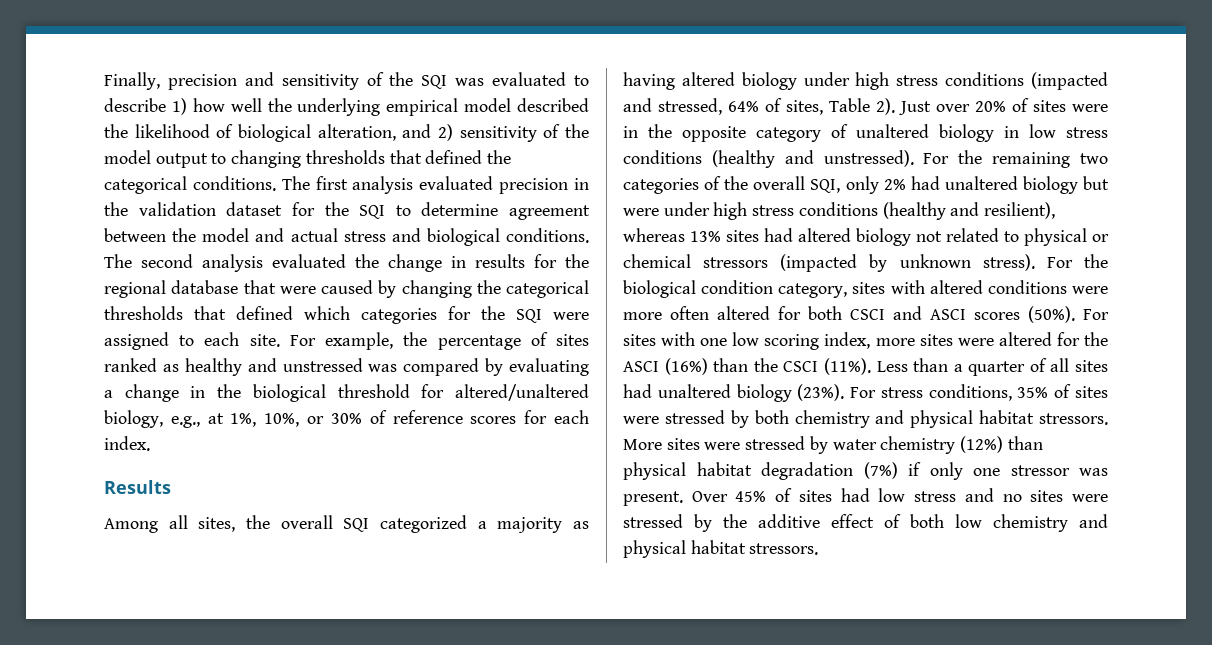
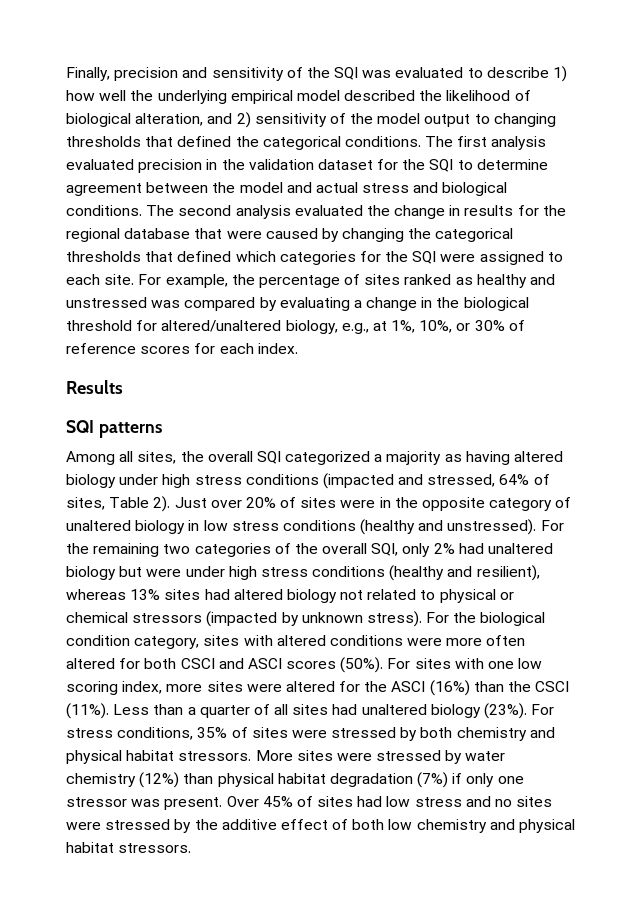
+ SQI patterns

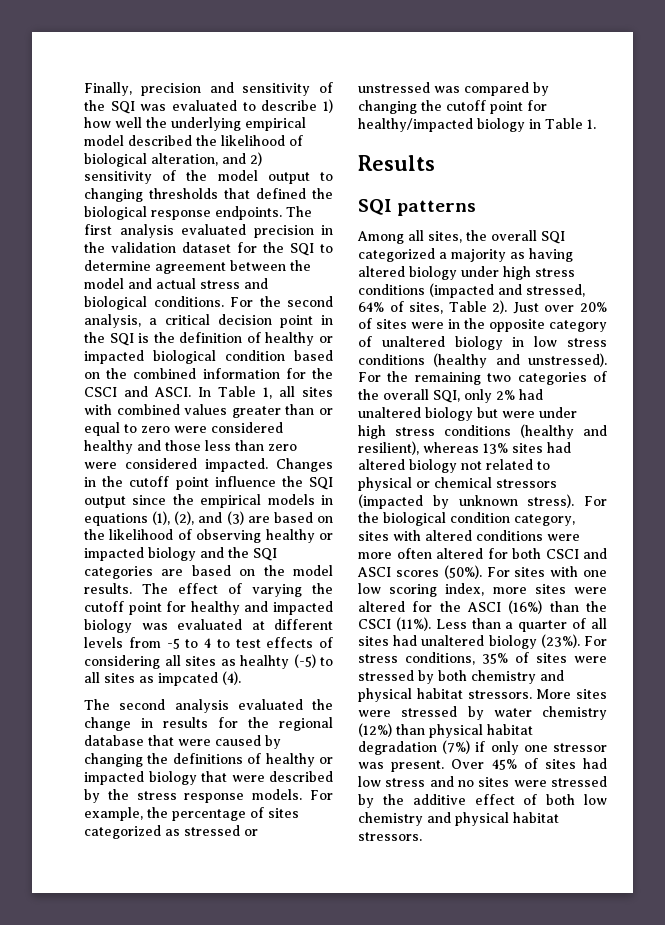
- Finally, precision and sensitivity of the SQI was evaluated to describe 1) how well the underlying empirical model described the likelihood of biological alteration, and 2) sensitivity of the model output to changing thresholds that defined the categorical conditions.
+ Finally, precision and sensitivity of the SQI was evaluated to describe 1) how well the underlying empirical model described the likelihood of biological alteration, and 2) sensitivity of the model output to changing thresholds that defined the biological response endpoints.
- The first analysis evaluated precision in the validation dataset for the SQI to determine agreement between the model and actual stress and biological conditions. The second analysis evaluated the change in results for the regional database that were caused by changing the categorical thresholds that defined which categories for the SQI were assigned to each site.
+ The first analysis evaluated precision in the validation dataset for the SQI to determine agreement between the model and actual stress and biological conditions. For the second analysis, a critical decision point in the SQI is the definition of healthy or impacted biological condition based on the combined information for the CSCI and ASCI. In Table 1, all sites with combined values greater than or equal to zero were considered healthy and those less than zero were considered impacted. Changes in the cutoff point influence the SQI output since the empirical models in equations (1), (2), and (3) are based on the likelihood of observing healthy or impacted biology and the SQI categories are based on the model results. The effect of varying the cutoff point for healthy and impacted biology was evaluated at different levels from -5 to 4 to test effects of considering all sites as healhty (-5) to all sites as impcated (4).
+ The second analysis evaluated the change in results for the regional database that were caused by changing the definitions of healthy or impacted biology that were described by the stress response models.
- For example, the percentage of sites ranked as healthy and unstressed was compared by evaluating a change in the biological threshold for altered/unaltered biology, e.g., at 1%, 10%, or 30% of reference scores for each index.
+ For example, the percentage of sites categorized as stressed or unstressed was compared by changing the cutoff point for healthy/impacted biology in Table 1.

